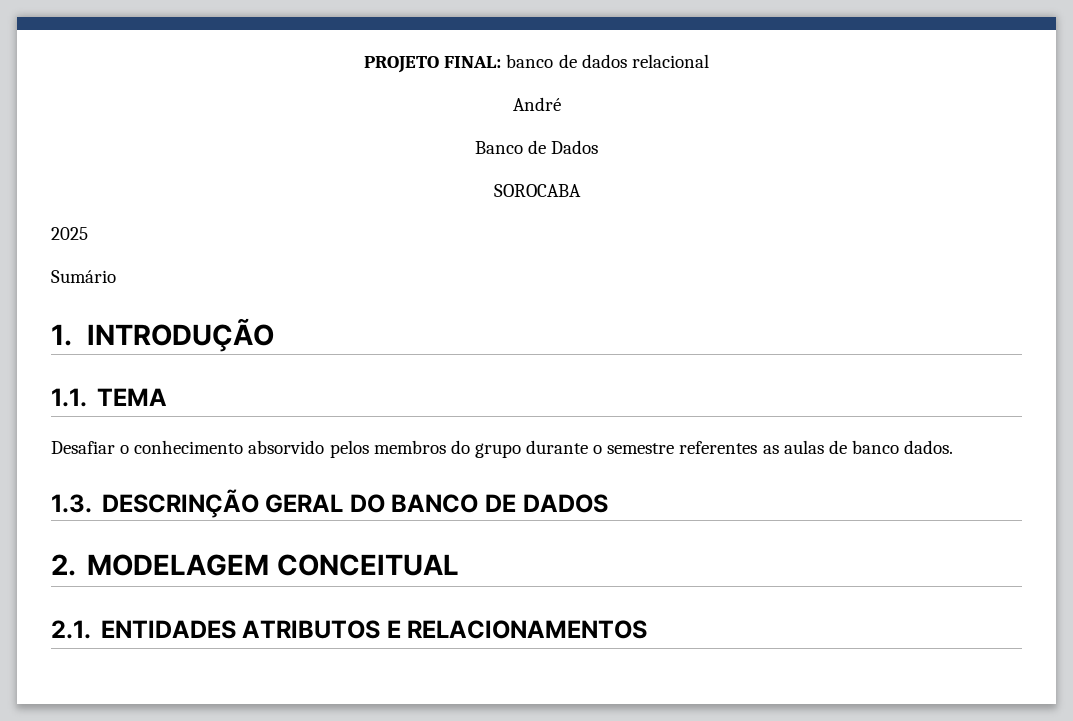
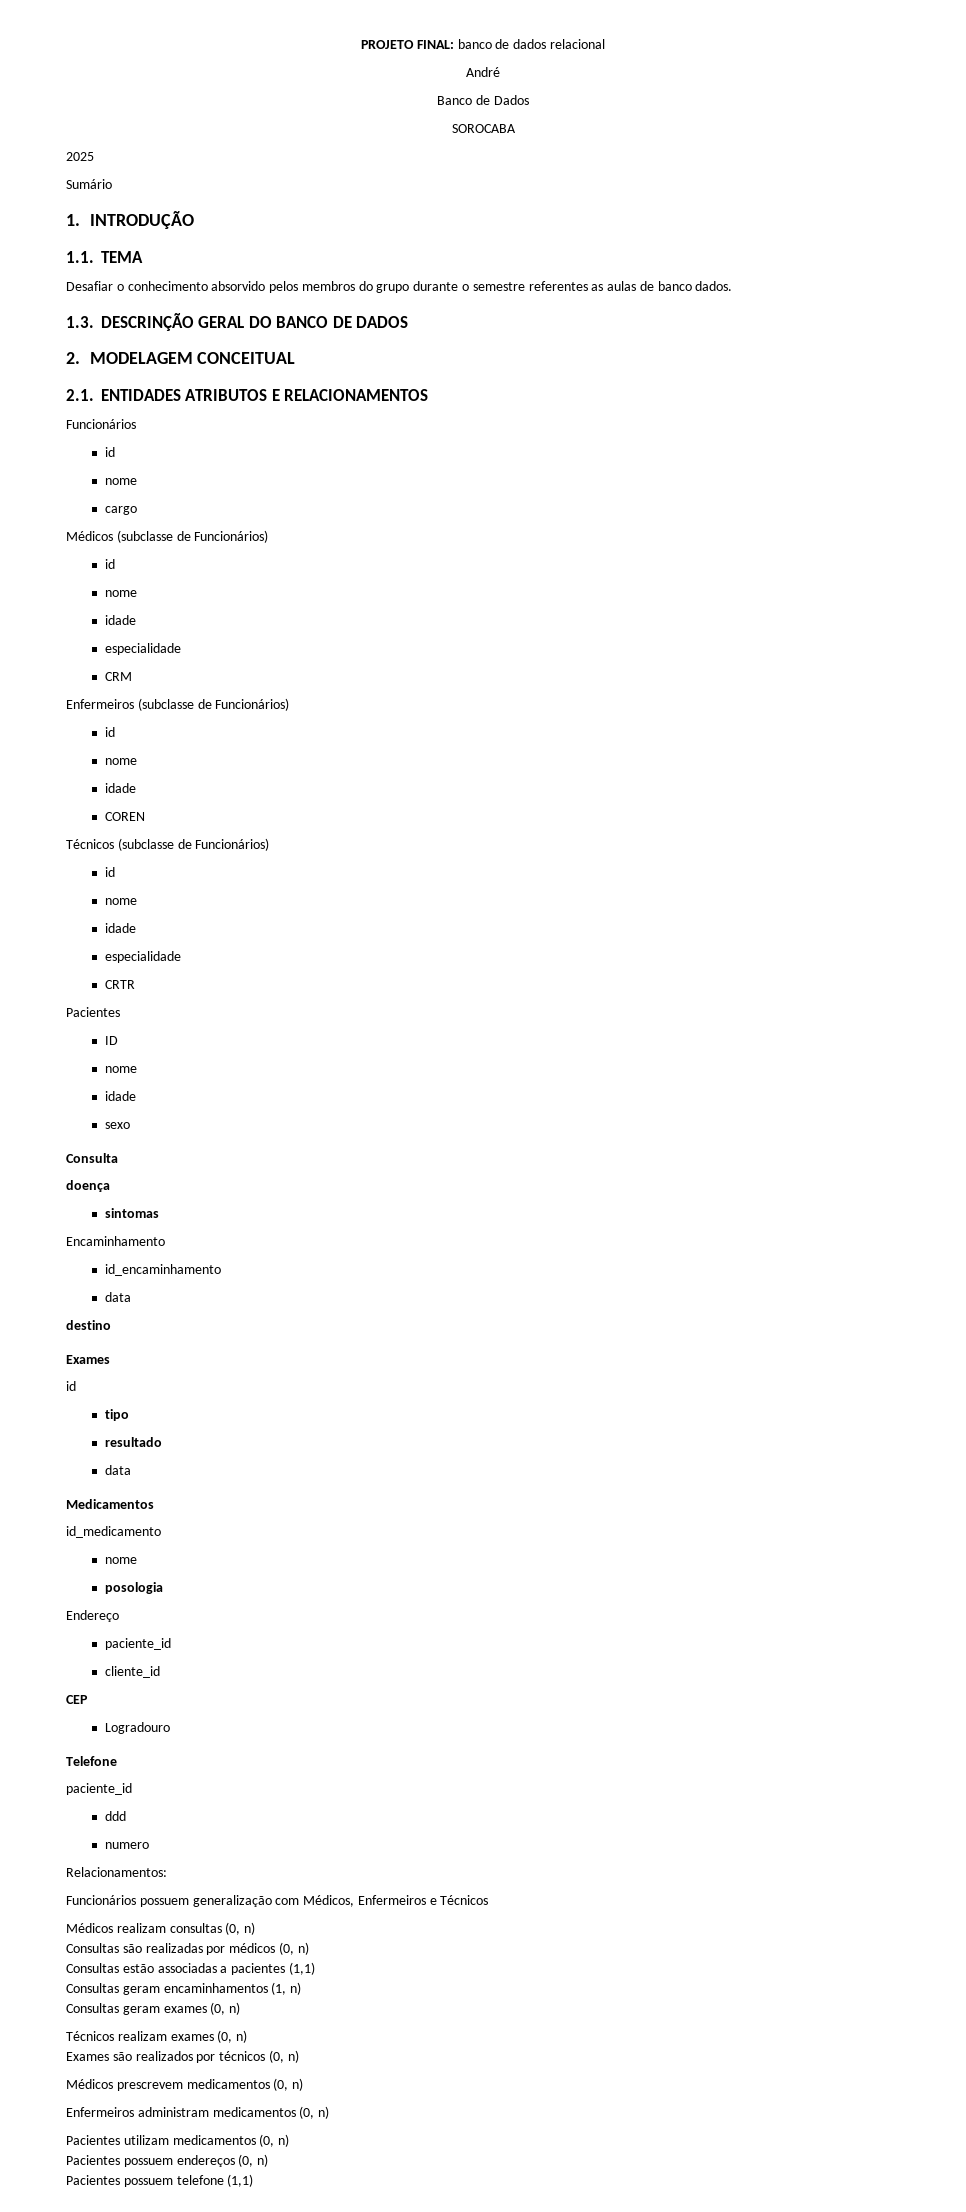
  2.1. ENTIDADES ATRIBUTOS E RELACIONAMENTOS
+ Funcionários
+ id
+ nome
+ cargo
+ Médicos (subclasse de Funcionários)
+ id
+ nome
+ idade
+ especialidade
+ CRM
+ Enfermeiros (subclasse de Funcionários)
+ id
+ nome
+ idade
+ COREN
+ Técnicos (subclasse de Funcionários)
+ id
+ nome
+ idade
+ especialidade
+ CRTR
+ Pacientes
+ ID
+ nome
+ idade
+ sexo
+ Consulta
+ doença
+ sintomas
+ Encaminhamento
+ id_encaminhamento
+ data
+ destino
+ Exames
+ id
+ tipo
+ resultado
+ data
+ Medicamentos
+ id_medicamento
+ nome
+ posologia
+ Endereço
+ paciente_id
+ cliente_id
+ CEP
+ Logradouro
+ Telefone
+ paciente_id
+ ddd
+ numero
+ Relacionamentos:
+ Funcionários possuem generalização com Médicos, Enfermeiros e Técnicos
+ Médicos realizam consultas (0, n)
+ Consultas são realizadas por médicos (0, n)
+ Consultas estão associadas a pacientes (1,1)
+ Consultas geram encaminhamentos (1, n)
+ Consultas geram exames (0, n)
+ Técnicos realizam exames (0, n)
+ Exames são realizados por técnicos (0, n)
+ Médicos prescrevem medicamentos (0, n)
+ Enfermeiros administram medicamentos (0, n)
+ Pacientes utilizam medicamentos (0, n)
+ Pacientes possuem endereços (0, n)
+ Pacientes possuem telefone (1,1)

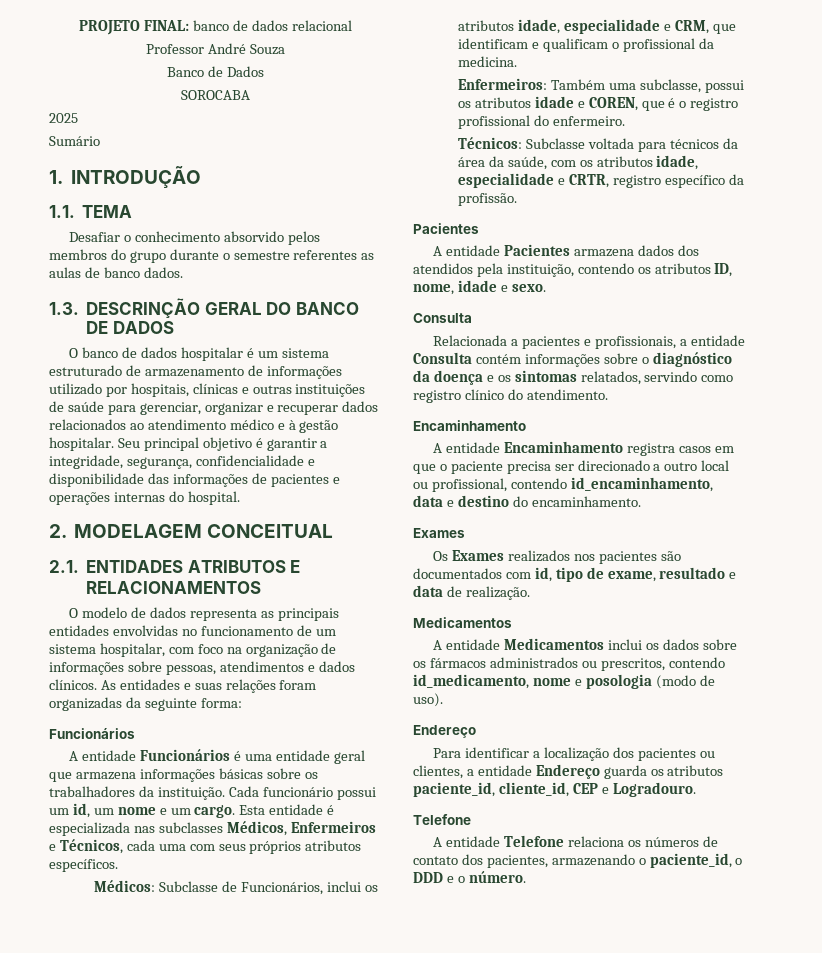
- André
+ Professor André Souza
+ O banco de dados hospitalar é um sistema estruturado de armazenamento de informações utilizado por hospitais, clínicas e outras instituições de saúde para gerenciar, organizar e recuperar dados relacionados ao atendimento médico e à gestão hospitalar. Seu principal objetivo é garantir a integridade, segurança, confidencialidade e disponibilidade das informações de pacientes e operações internas do hospital.
  2.1. ENTIDADES ATRIBUTOS E RELACIONAMENTOS
+ O modelo de dados representa as principais entidades envolvidas no funcionamento de um sistema hospitalar, com foco na organização de informações sobre pessoas, atendimentos e dados clínicos. As entidades e suas relações foram organizadas da seguinte forma:
  Funcionários
- id
- nome
- cargo
- Médicos (subclasse de Funcionários)
- id
- nome
- idade
- especialidade
- CRM
- Enfermeiros (subclasse de Funcionários)
- id
- nome
- idade
- COREN
- Técnicos (subclasse de Funcionários)
- id
- nome
- idade
- especialidade
- CRTR
+ A entidade Funcionários é uma entidade geral que armazena informações básicas sobre os trabalhadores da instituição. Cada funcionário possui um id, um nome e um cargo. Esta entidade é especializada nas subclasses Médicos, Enfermeiros e Técnicos, cada uma com seus próprios atributos específicos.
+ Médicos: Subclasse de Funcionários, inclui os atributos idade, especialidade e CRM, que identificam e qualificam o profissional da medicina.
+ Enfermeiros: Também uma subclasse, possui os atributos idade e COREN, que é o registro profissional do enfermeiro.
+ Técnicos: Subclasse voltada para técnicos da área da saúde, com os atributos idade, especialidade e CRTR, registro específico da profissão.
  Pacientes
- ID
- nome
- idade
- sexo
+ A entidade Pacientes armazena dados dos atendidos pela instituição, contendo os atributos ID, nome, idade e sexo.
- doença
- sintomas
+ Relacionada a pacientes e profissionais, a entidade Consulta contém informações sobre o diagnóstico da doença e os sintomas relatados, servindo como registro clínico do atendimento.
  Encaminhamento
- id_encaminhamento
- data
- destino
+ A entidade Encaminhamento registra casos em que o paciente precisa ser direcionado a outro local ou profissional, contendo id_encaminhamento, data e destino do encaminhamento.
  Exames
- id
- tipo
- resultado
- data
+ Os Exames realizados nos pacientes são documentados com id, tipo de exame, resultado e data de realização.
- id_medicamento
- nome
- posologia
+ A entidade Medicamentos inclui os dados sobre os fármacos administrados ou prescritos, contendo id_medicamento, nome e posologia (modo de uso).
  Endereço
- paciente_id
- cliente_id
- CEP
- Logradouro
+ Para identificar a localização dos pacientes ou clientes, a entidade Endereço guarda os atributos paciente_id, cliente_id, CEP e Logradouro.
  Telefone
- paciente_id
- ddd
- numero
- Relacionamentos:
- Funcionários possuem generalização com Médicos, Enfermeiros e Técnicos
- Médicos realizam consultas (0, n)
- Consultas são realizadas por médicos (0, n)
- Consultas estão associadas a pacientes (1,1)
- Consultas geram encaminhamentos (1, n)
- Consultas geram exames (0, n)
- Técnicos realizam exames (0, n)
- Exames são realizados por técnicos (0, n)
- Médicos prescrevem medicamentos (0, n)
- Enfermeiros administram medicamentos (0, n)
- Pacientes utilizam medicamentos (0, n)
- Pacientes possuem endereços (0, n)
- Pacientes possuem telefone (1,1)
+ A entidade Telefone relaciona os números de contato dos pacientes, armazenando o paciente_id, o DDD e o número.

